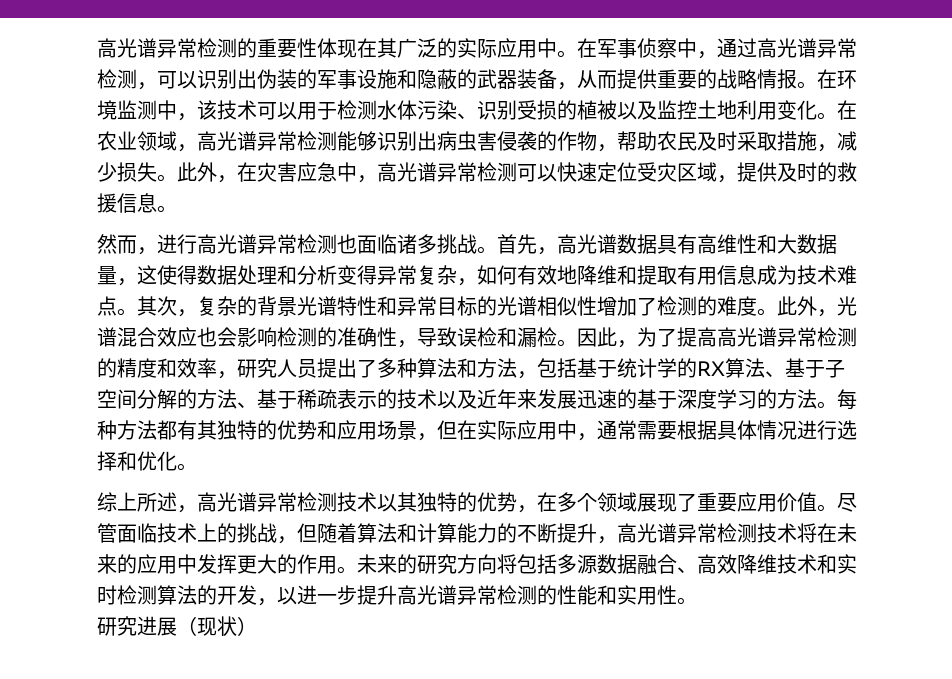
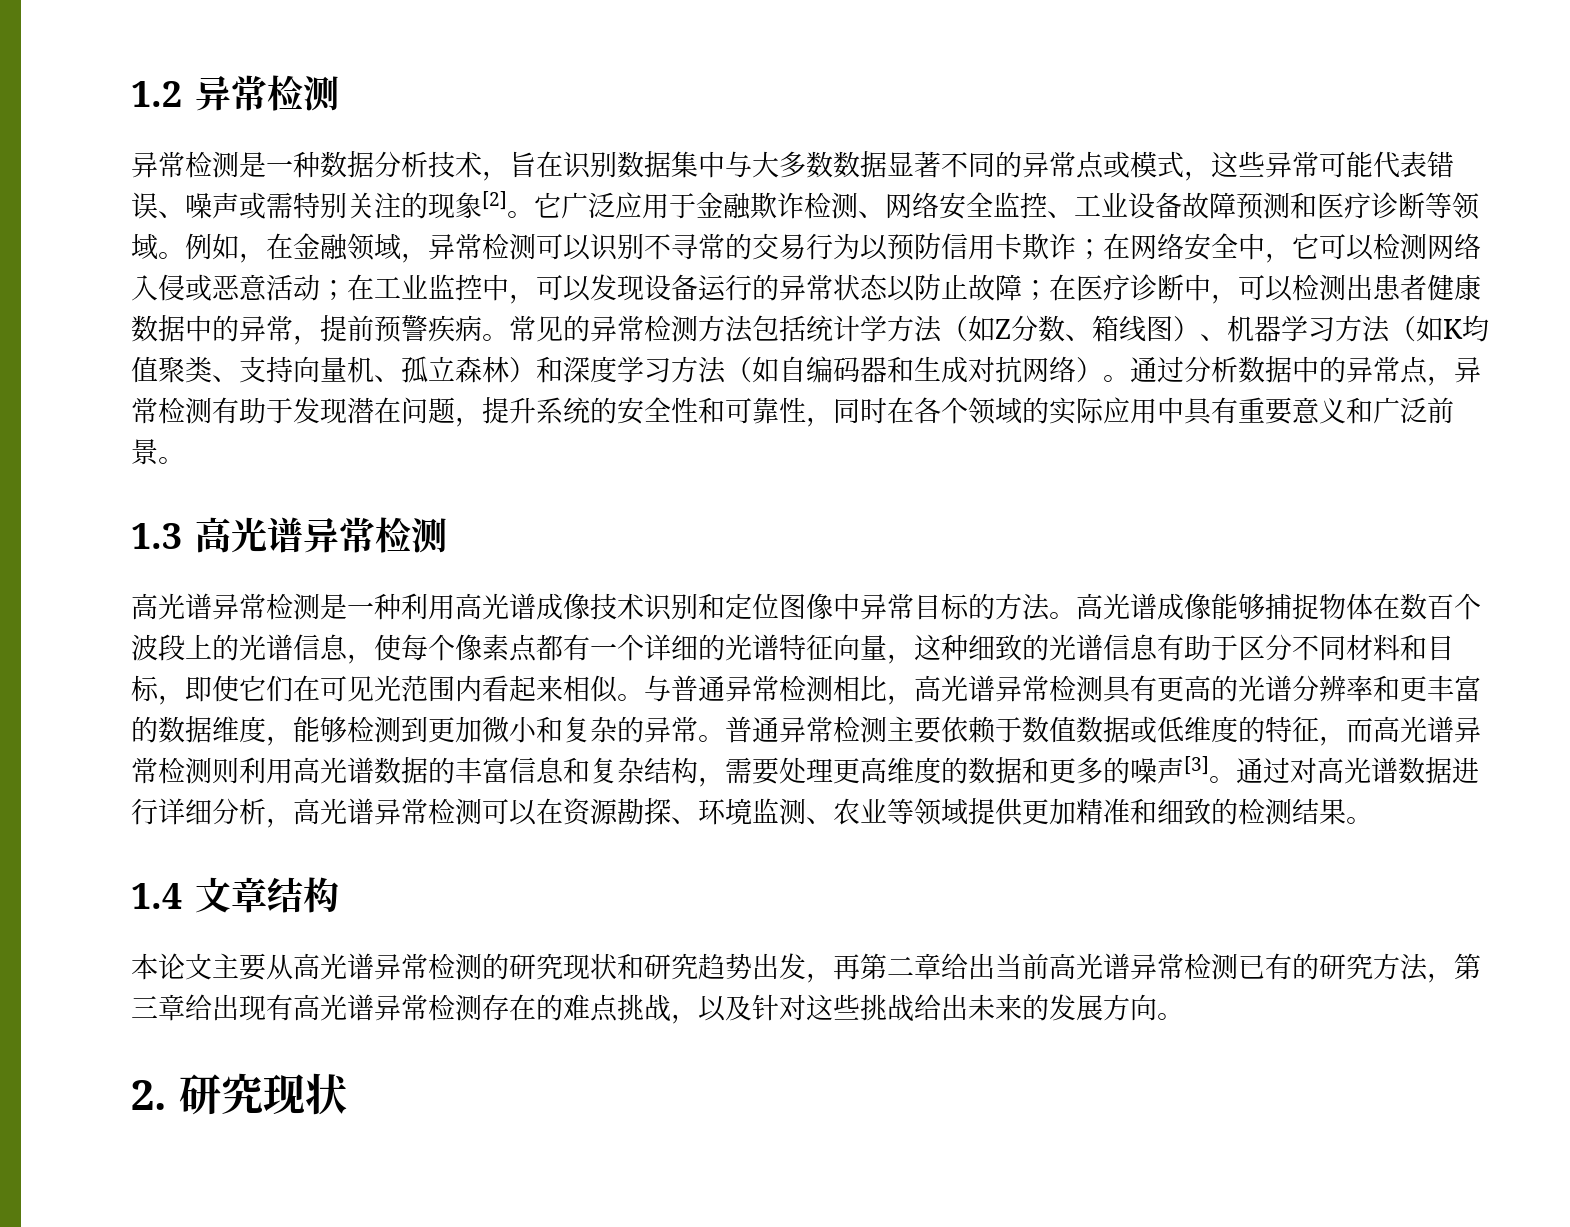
- 高光谱异常检测的重要性体现在其广泛的实际应用中。在军事侦察中，通过高光谱异常检测，可以识别出伪装的军事设施和隐蔽的武器装备，从而提供重要的战略情报。在环境监测中，该技术可以用于检测水体污染、识别受损的植被以及监控土地利用变化。在农业领域，高光谱异常检测能够识别出病虫害侵袭的作物，帮助农民及时采取措施，减少损失。此外，在灾害应急中，高光谱异常检测可以快速定位受灾区域，提供及时的救援信息。
- 然而，进行高光谱异常检测也面临诸多挑战。首先，高光谱数据具有高维性和大数据量，这使得数据处理和分析变得异常复杂，如何有效地降维和提取有用信息成为技术难点。其次，复杂的背景光谱特性和异常目标的光谱相似性增加了检测的难度。此外，光谱混合效应也会影响检测的准确性，导致误检和漏检。因此，为了提高高光谱异常检测的精度和效率，研究人员提出了多种算法和方法，包括基于统计学的RX算法、基于子空间分解的方法、基于稀疏表示的技术以及近年来发展迅速的基于深度学习的方法。每种方法都有其独特的优势和应用场景，但在实际应用中，通常需要根据具体情况进行选择和优化。
- 综上所述，高光谱异常检测技术以其独特的优势，在多个领域展现了重要应用价值。尽管面临技术上的挑战，但随着算法和计算能力的不断提升，高光谱异常检测技术将在未来的应用中发挥更大的作用。未来的研究方向将包括多源数据融合、高效降维技术和实时检测算法的开发，以进一步提升高光谱异常检测的性能和实用性。
- 研究进展（现状）
+ 1.2异常检测
+ 异常检测是一种数据分析技术，旨在识别数据集中与大多数数据显著不同的异常点或模式，这些异常可能代表错误、噪声或需特别关注的现象[2]。它广泛应用于金融欺诈检测、网络安全监控、工业设备故障预测和医疗诊断等领域。例如，在金融领域，异常检测可以识别不寻常的交易行为以预防信用卡欺诈；在网络安全中，它可以检测网络入侵或恶意活动；在工业监控中，可以发现设备运行的异常状态以防止故障；在医疗诊断中，可以检测出患者健康数据中的异常，提前预警疾病。常见的异常检测方法包括统计学方法（如Z分数、箱线图）、机器学习方法（如K均值聚类、支持向量机、孤立森林）和深度学习方法（如自编码器和生成对抗网络）。通过分析数据中的异常点，异常检测有助于发现潜在问题，提升系统的安全性和可靠性，同时在各个领域的实际应用中具有重要意义和广泛前景。
+ 1.3高光谱异常检测
+ 高光谱异常检测是一种利用高光谱成像技术识别和定位图像中异常目标的方法。高光谱成像能够捕捉物体在数百个波段上的光谱信息，使每个像素点都有一个详细的光谱特征向量，这种细致的光谱信息有助于区分不同材料和目标，即使它们在可见光范围内看起来相似。与普通异常检测相比，高光谱异常检测具有更高的光谱分辨率和更丰富的数据维度，能够检测到更加微小和复杂的异常。普通异常检测主要依赖于数值数据或低维度的特征，而高光谱异常检测则利用高光谱数据的丰富信息和复杂结构，需要处理更高维度的数据和更多的噪声[3]。通过对高光谱数据进行详细分析，高光谱异常检测可以在资源勘探、环境监测、农业等领域提供更加精准和细致的检测结果。
+ 1.4文章结构
+ 本论文主要从高光谱异常检测的研究现状和研究趋势出发，再第二章给出当前高光谱异常检测已有的研究方法，第三章给出现有高光谱异常检测存在的难点挑战，以及针对这些挑战给出未来的发展方向。
+ 2.研究现状

